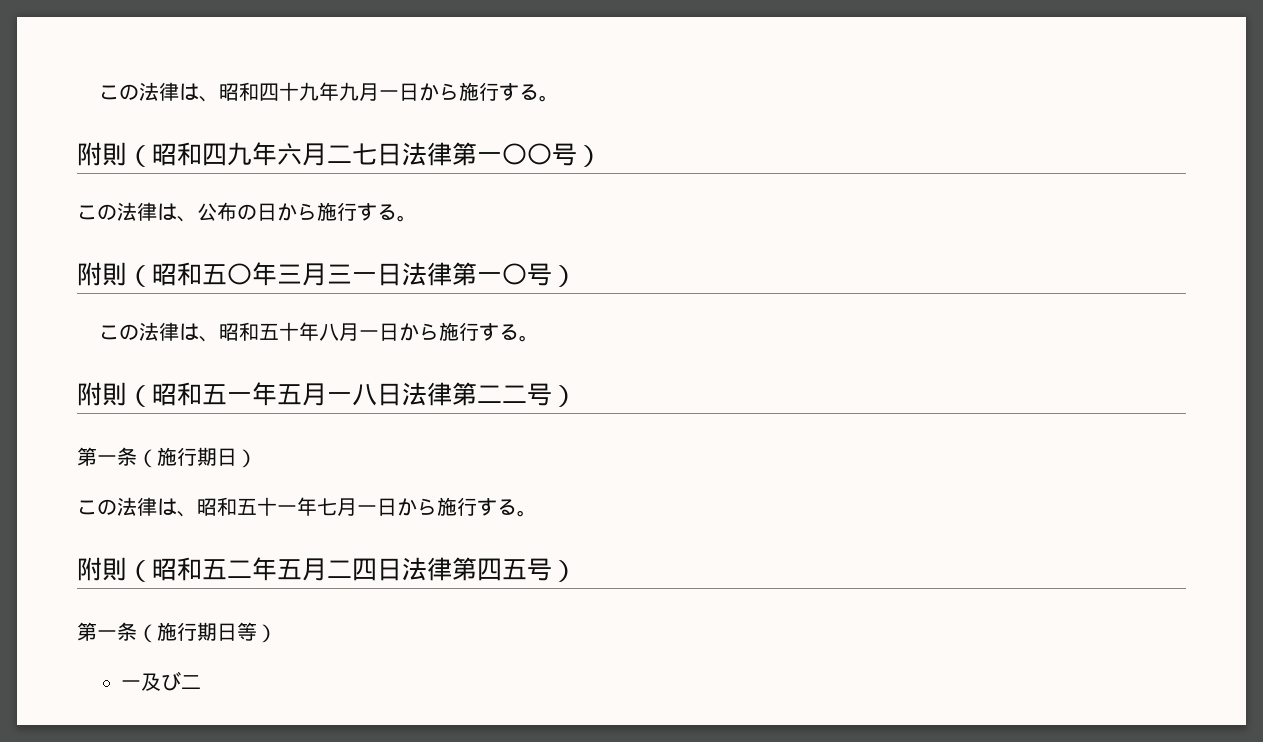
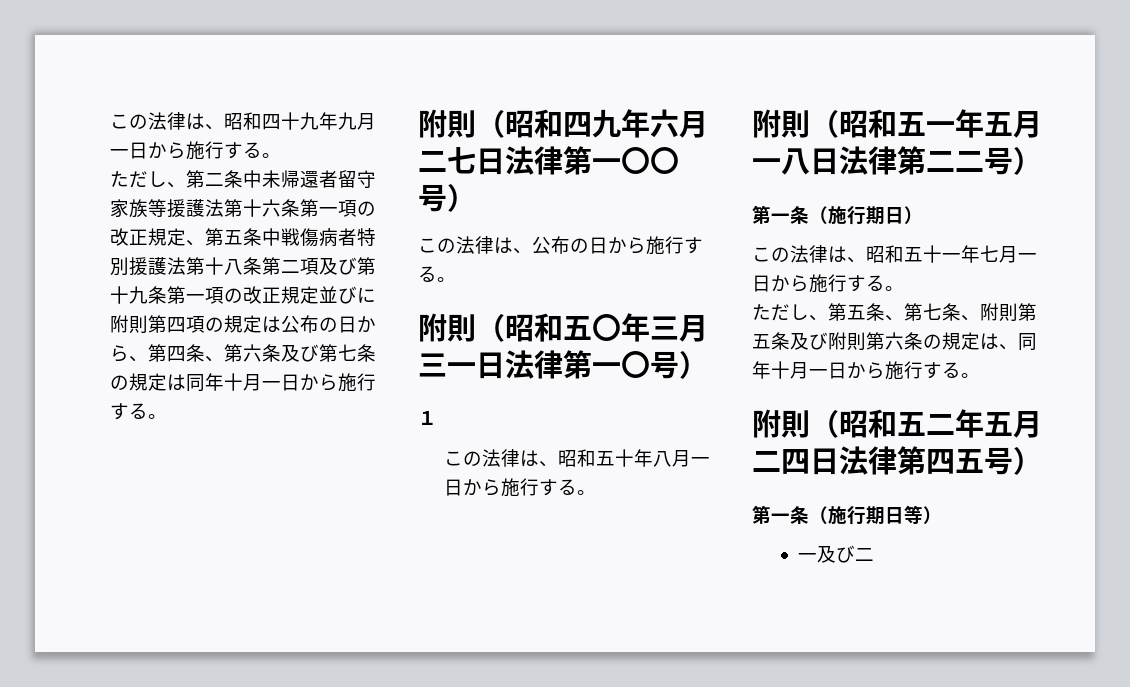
+ ただし、第二条中未帰還者留守家族等援護法第十六条第一項の改正規定、第五条中戦傷病者特別援護法第十八条第二項及び第十九条第一項の改正規定並びに附則第四項の規定は公布の日から、第四条、第六条及び第七条の規定は同年十月一日から施行する。
+ １
+ ただし、第五条、第七条、附則第五条及び附則第六条の規定は、同年十月一日から施行する。

